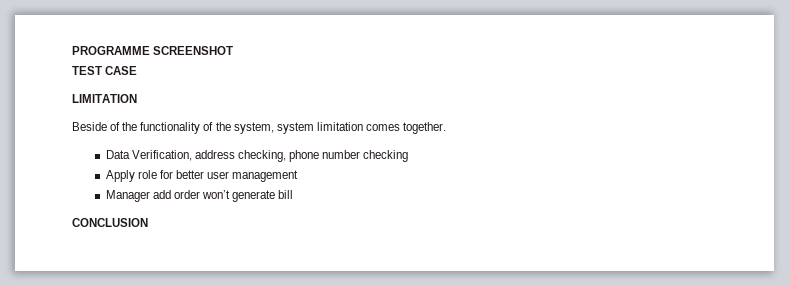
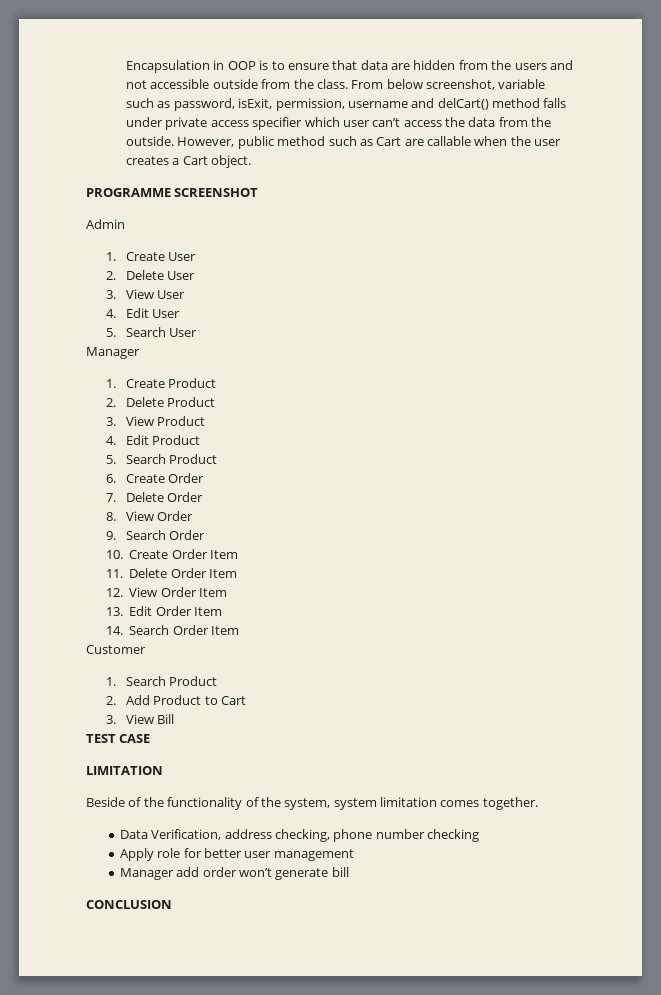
+ Encapsulation in OOP is to ensure that data are hidden from the users and not accessible outside from the class. From below screenshot, variable such as password, isExit, permission, username and delCart() method falls under private access specifier which user can’t access the data from the outside. However, public method such as Cart are callable when the user creates a Cart object.
  PROGRAMME SCREENSHOT
+ Admin
+ 1. Create User
+ 2. Delete User
+ 3. View User
+ 4. Edit User
+ 5. Search User
+ Manager
+ 1. Create Product
+ 2. Delete Product
+ 3. View Product
+ 4. Edit Product
+ 5. Search Product
+ 6. Create Order
+ 7. Delete Order
+ 8. View Order
+ 9. Search Order
+ 10. Create Order Item
+ 11. Delete Order Item
+ 12. View Order Item
+ 13. Edit Order Item
+ 14. Search Order Item
+ Customer
+ 1. Search Product
+ 2. Add Product to Cart
+ 3. View Bill

